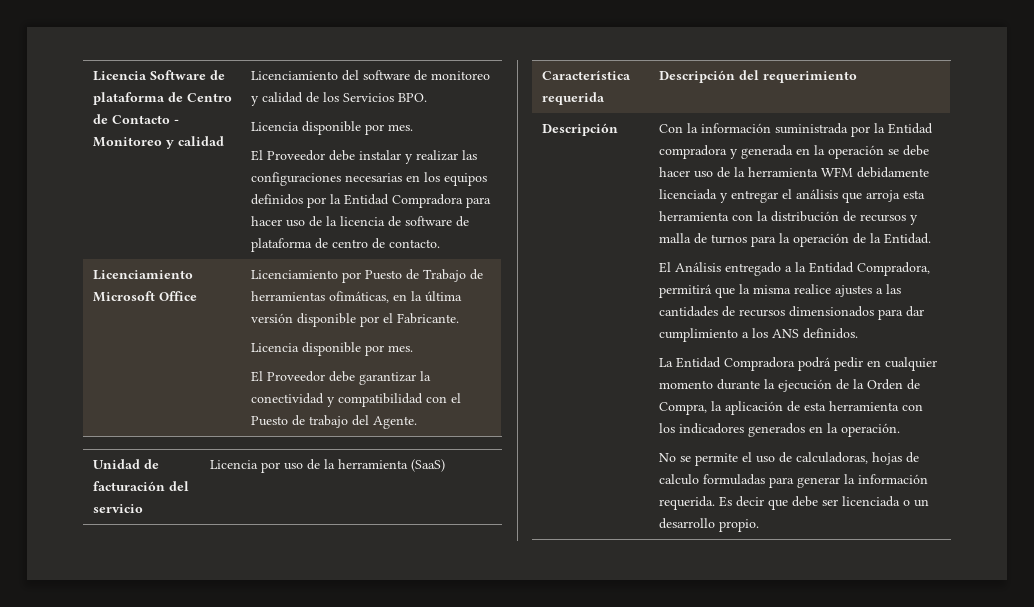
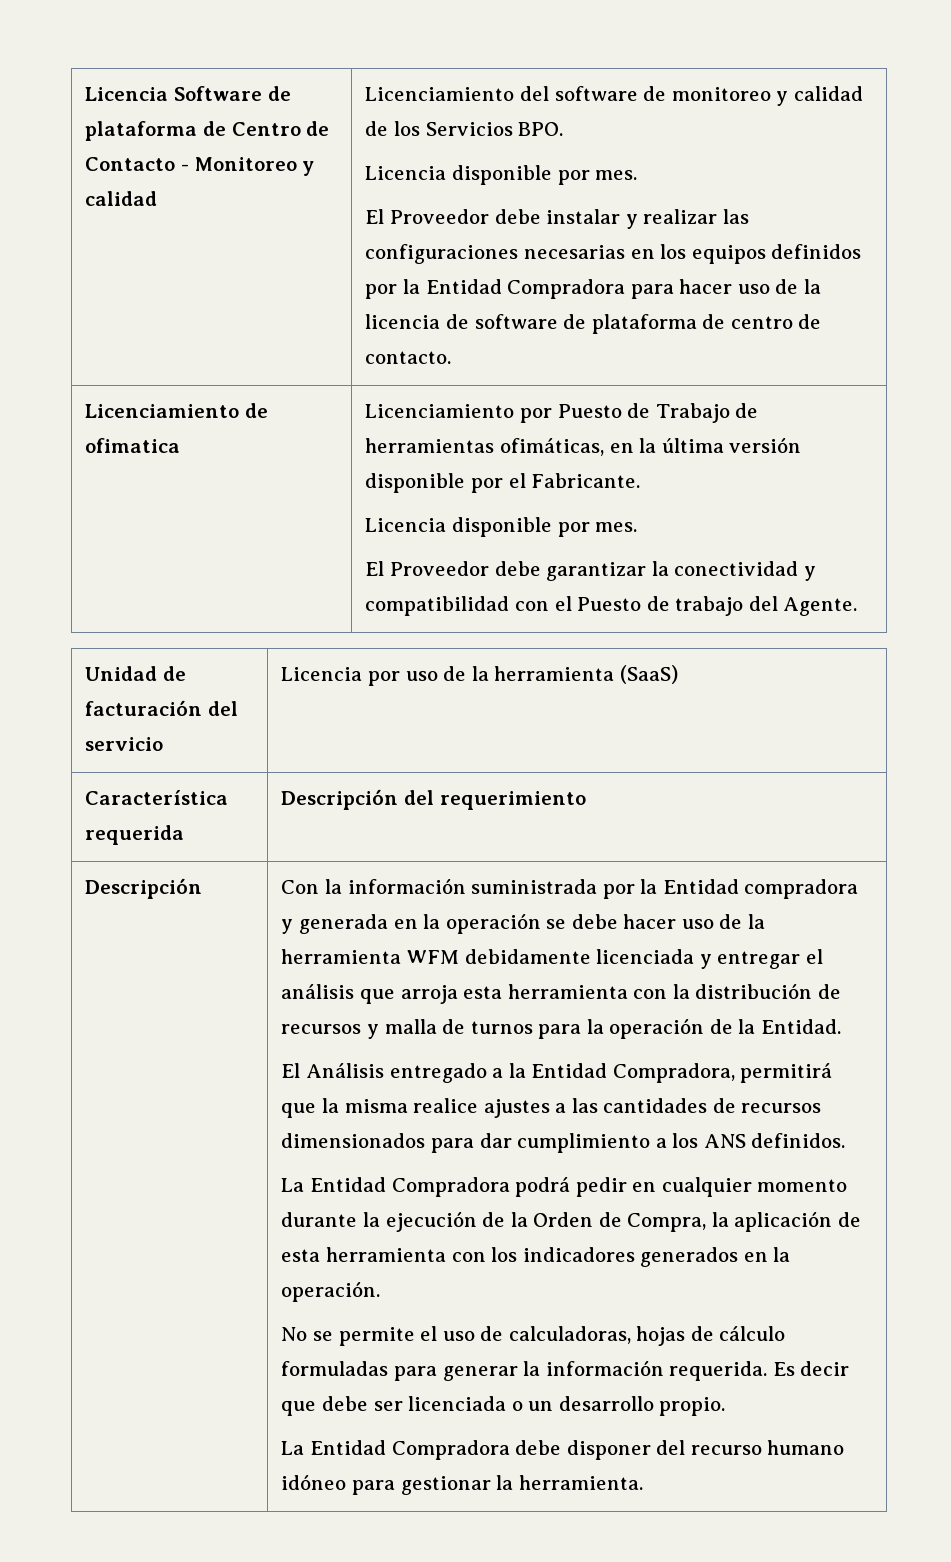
- Licenciamiento Microsoft Office | Licenciamiento por Puesto de Trabajo de herramientas ofimáticas, en la última versión disponible por el Fabricante.
+ Licenciamiento de ofimatica | Licenciamiento por Puesto de Trabajo de herramientas ofimáticas, en la última versión disponible por el Fabricante.
- No se permite el uso de calculadoras, hojas de calculo formuladas para generar la información requerida.
+ No se permite el uso de calculadoras, hojas de cálculo formuladas para generar la información requerida.
+ La Entidad Compradora debe disponer del recurso humano idóneo para gestionar la herramienta.

